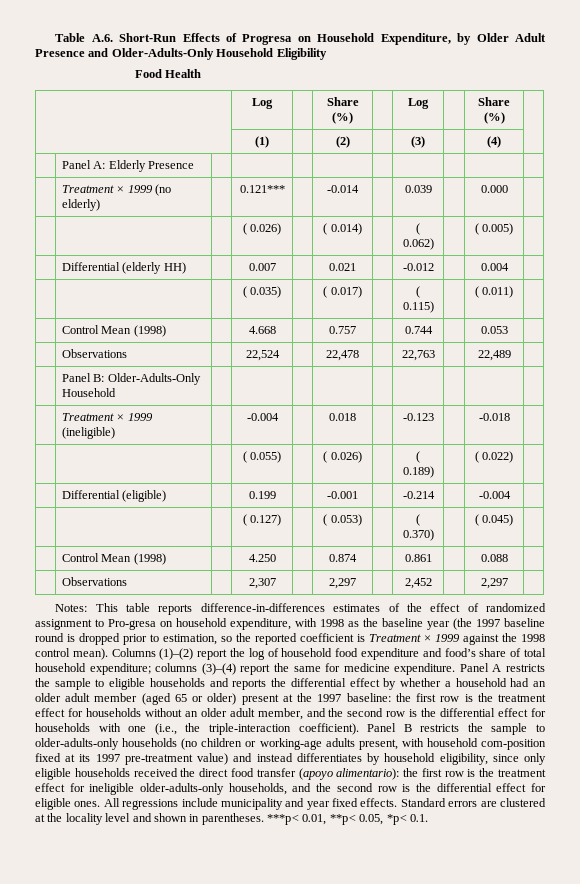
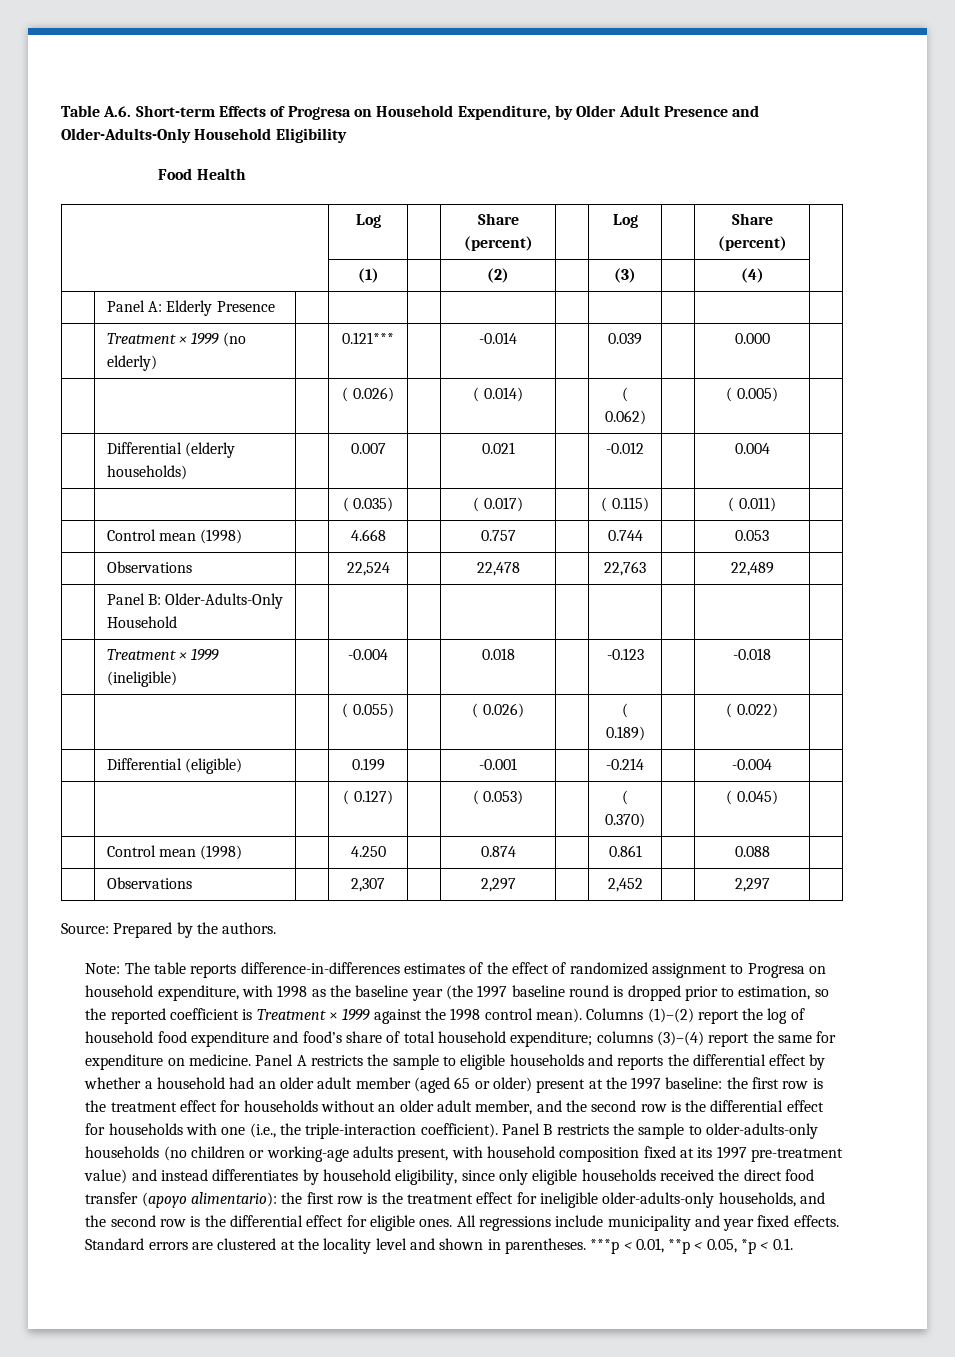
- Table A.6. Short-Run Effects of Progresa on Household Expenditure, by Older Adult Presence and Older-Adults-Only Household Eligibility
+ Table A.6. Short-term Effects of Progresa on Household Expenditure, by Older Adult Presence and Older-Adults-Only Household Eligibility
- | Log | | Share (%) | | Log | | Share (%) |
+ | Log | | Share (percent) | | Log | | Share (percent) |
- | Differential (elderly HH) | | 0.007 | | 0.021 | | -0.012 | | 0.004 |
+ | Differential (elderly households) | | 0.007 | | 0.021 | | -0.012 | | 0.004 |
- | Control Mean (1998) | | 4.668 | | 0.757 | | 0.744 | | 0.053 |
+ | Control mean (1998) | | 4.668 | | 0.757 | | 0.744 | | 0.053 |
- | Control Mean (1998) | | 4.250 | | 0.874 | | 0.861 | | 0.088 |
+ | Control mean (1998) | | 4.250 | | 0.874 | | 0.861 | | 0.088 |
- Notes: This table reports difference-in-differences estimates of the effect of randomized assignment to Pro-gresa on household expenditure, with 1998 as the baseline year (the 1997 baseline round is dropped prior to estimation, so the reported coefficient is Treatment × 1999 against the 1998 control mean).
+ Source: Prepared by the authors.
+ Note: The table reports difference-in-differences estimates of the effect of randomized assignment to Progresa on household expenditure, with 1998 as the baseline year (the 1997 baseline round is dropped prior to estimation, so the reported coefficient is Treatment × 1999 against the 1998 control mean).
- Columns (1)–(2) report the log of household food expenditure and food’s share of total household expenditure; columns (3)–(4) report the same for medicine expenditure.
+ Columns (1)–(2) report the log of household food expenditure and food’s share of total household expenditure; columns (3)–(4) report the same for expenditure on medicine.
- Panel B restricts the sample to older-adults-only households (no children or working-age adults present, with household com-position fixed at its 1997 pre-treatment value) and instead differentiates by household eligibility, since only eligible households received the direct food transfer (apoyo alimentario):
+ Panel B restricts the sample to older-adults-only households (no children or working-age adults present, with household composition fixed at its 1997 pre-treatment value) and instead differentiates by household eligibility, since only eligible households received the direct food transfer (apoyo alimentario):
- ***p< 0.01, **p< 0.05, *p< 0.1.
+ ***p < 0.01, **p < 0.05, *p < 0.1.

